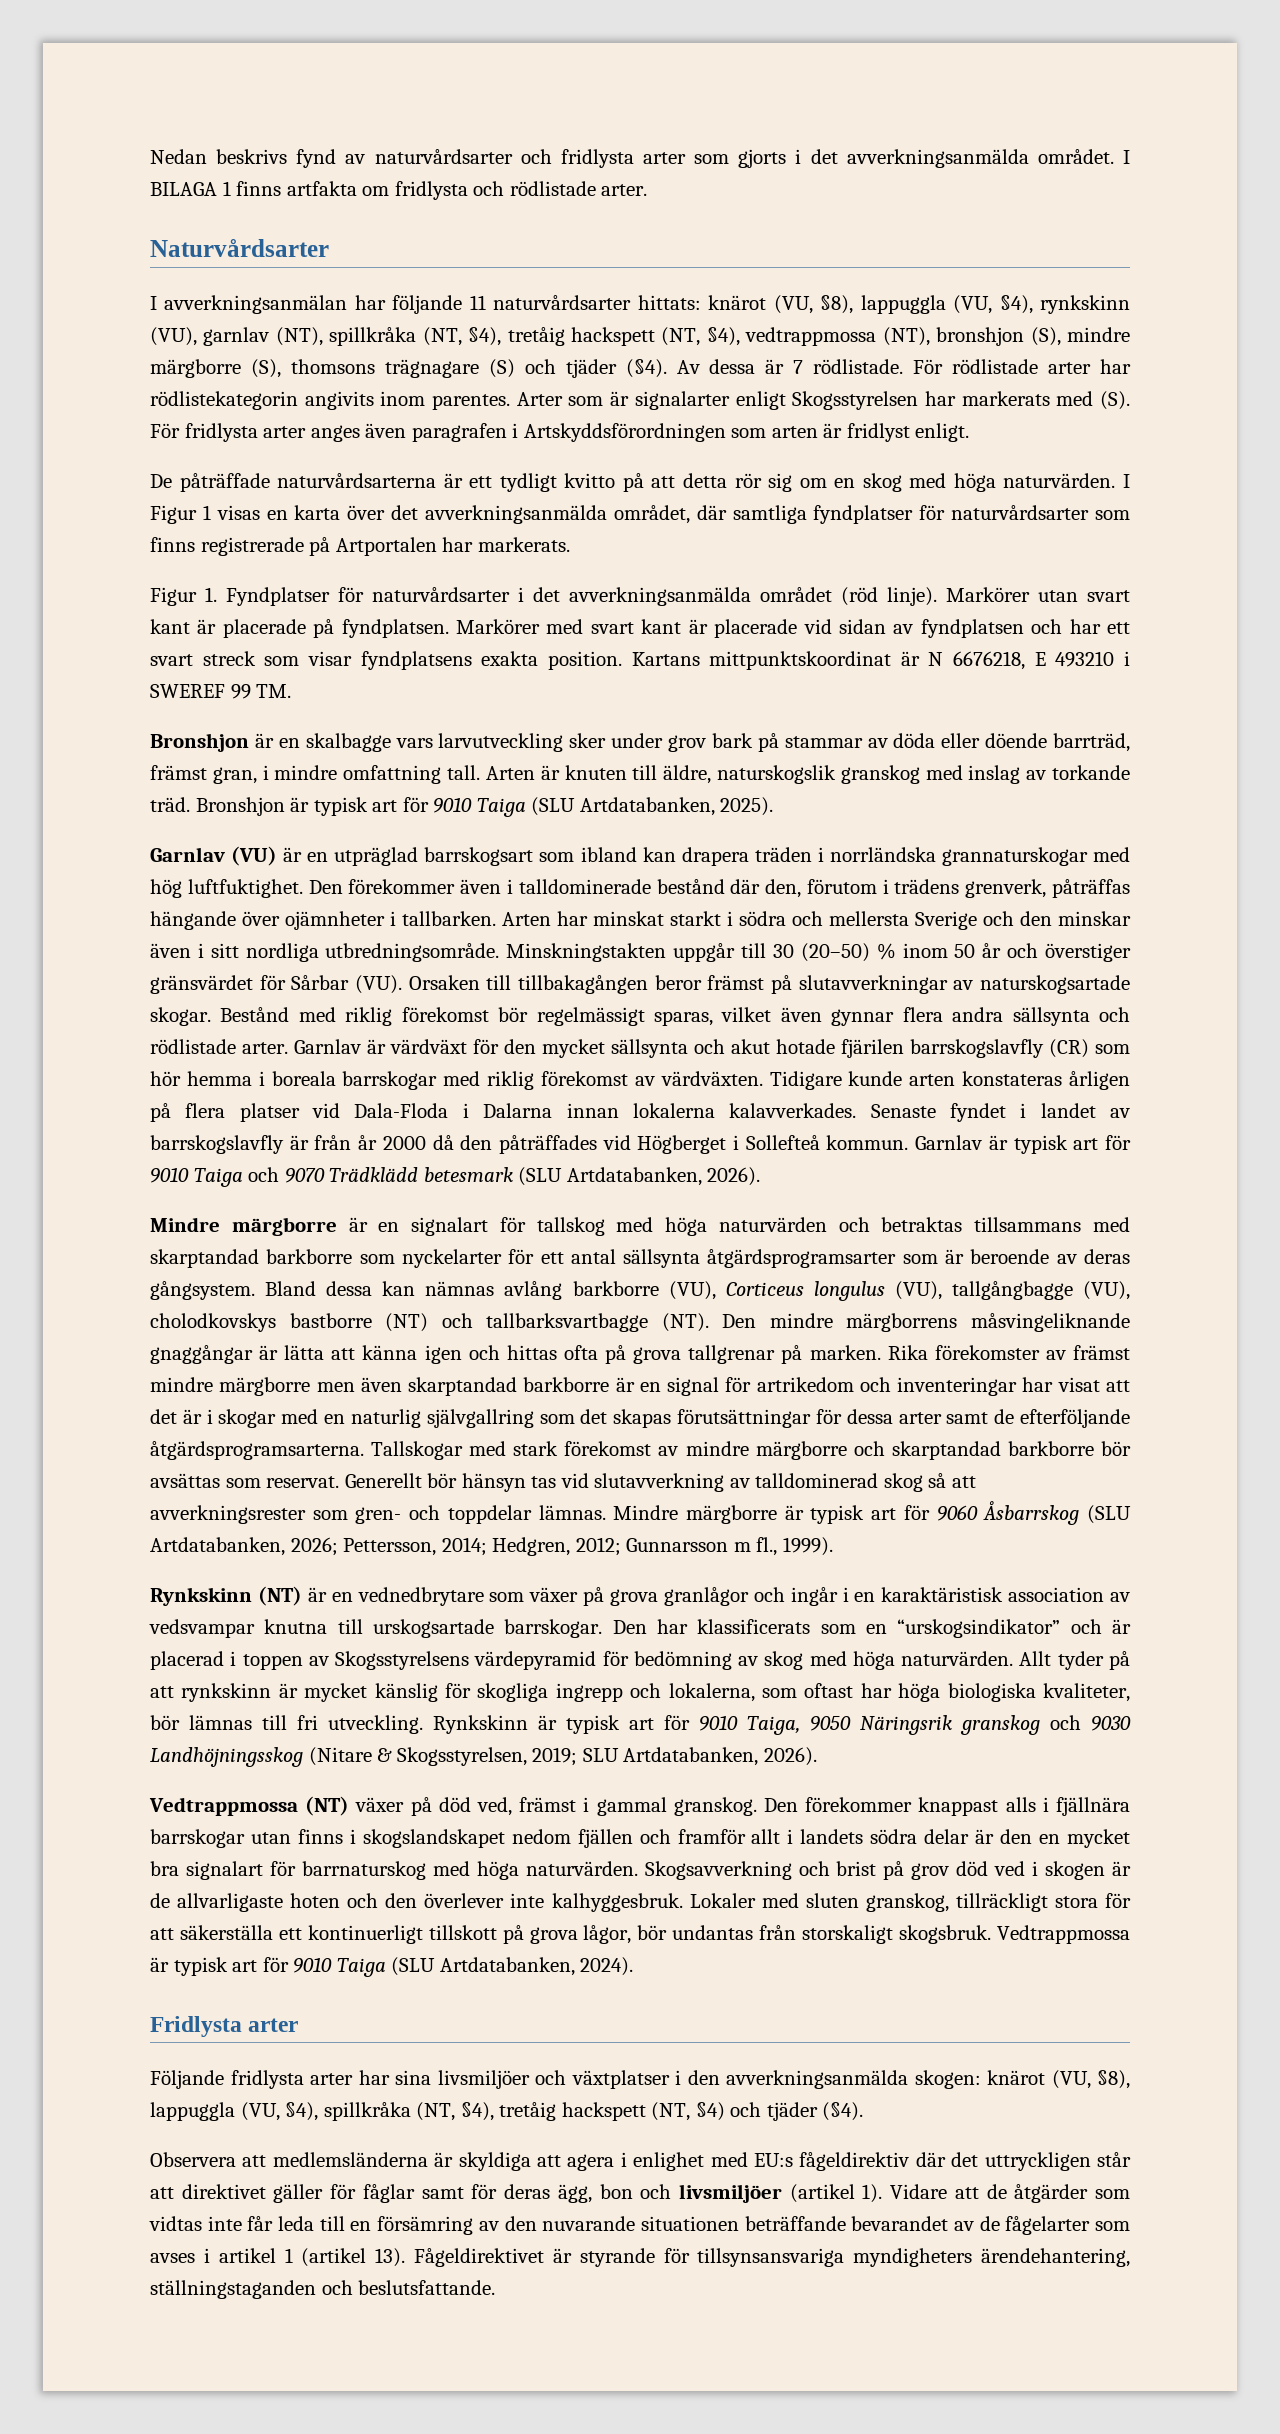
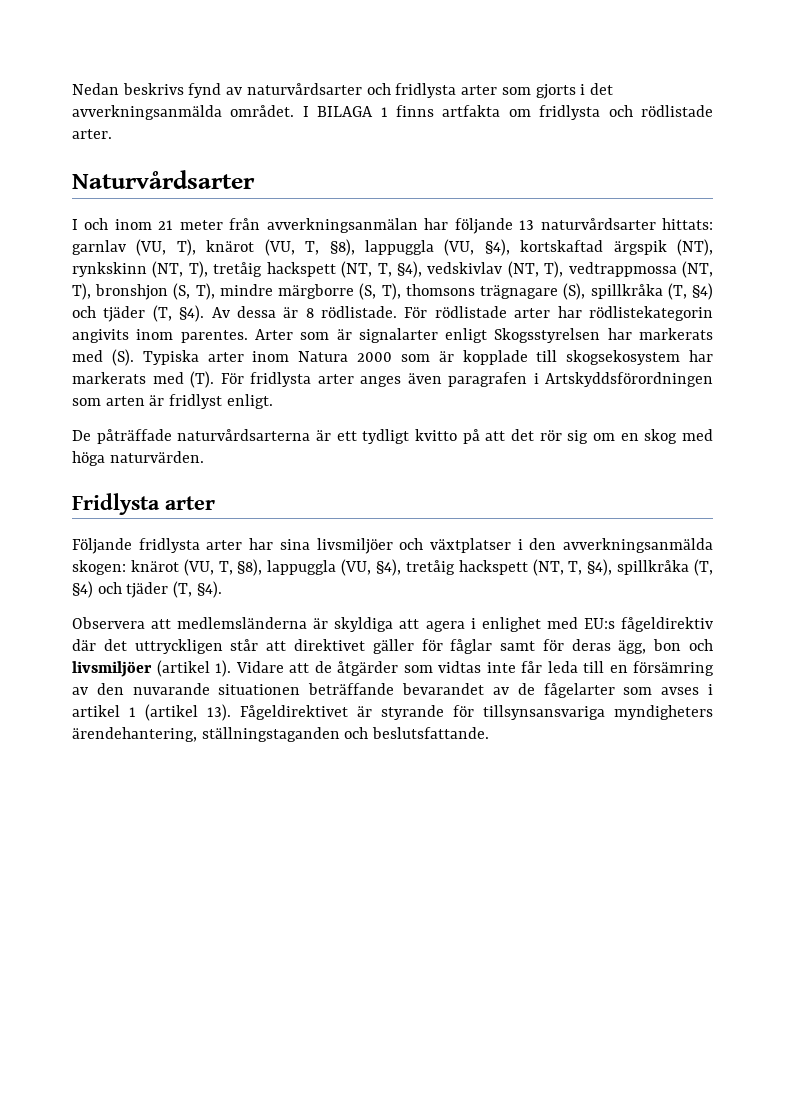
- I avverkningsanmälan har följande 11 naturvårdsarter hittats: knärot (VU, §8), lappuggla (VU, §4), rynkskinn (VU), garnlav (NT), spillkråka (NT, §4), tretåig hackspett (NT, §4), vedtrappmossa (NT), bronshjon (S), mindre märgborre (S), thomsons trägnagare (S) och tjäder (§4).
+ I och inom 21 meter från avverkningsanmälan har följande 13 naturvårdsarter hittats: garnlav (VU, T), knärot (VU, T, §8), lappuggla (VU, §4), kortskaftad ärgspik (NT), rynkskinn (NT, T), tretåig hackspett (NT, T, §4), vedskivlav (NT, T), vedtrappmossa (NT, T), bronshjon (S, T), mindre märgborre (S, T), thomsons trägnagare (S), spillkråka (T, §4) och tjäder (T, §4).
- Av dessa är 7 rödlistade.
+ Av dessa är 8 rödlistade.
- Arter som är signalarter enligt Skogsstyrelsen har markerats med (S). För fridlysta arter anges även paragrafen i Artskyddsförordningen som arten är fridlyst enligt.
+ Arter som är signalarter enligt Skogsstyrelsen har markerats med (S). Typiska arter inom Natura 2000 som är kopplade till skogsekosystem har markerats med (T). För fridlysta arter anges även paragrafen i Artskyddsförordningen som arten är fridlyst enligt.
- De påträffade naturvårdsarterna är ett tydligt kvitto på att detta rör sig om en skog med höga naturvärden. I Figur 1 visas en karta över det avverkningsanmälda området, där samtliga fyndplatser för naturvårdsarter som finns registrerade på Artportalen har markerats.
- Figur 1. Fyndplatser för naturvårdsarter i det avverkningsanmälda området (röd linje). Markörer utan svart kant är placerade på fyndplatsen. Markörer med svart kant är placerade vid sidan av fyndplatsen och har ett svart streck som visar fyndplatsens exakta position. Kartans mittpunktskoordinat är N 6676218, E 493210 i SWEREF 99 TM.
- Bronshjon är en skalbagge vars larvutveckling sker under grov bark på stammar av döda eller döende barrträd, främst gran, i mindre omfattning tall. Arten är knuten till äldre, naturskogslik granskog med inslag av torkande träd. Bronshjon är typisk art för 9010 Taiga (SLU Artdatabanken, 2025).
- Garnlav (VU) är en utpräglad barrskogsart som ibland kan drapera träden i norrländska grannaturskogar med hög luftfuktighet. Den förekommer även i talldominerade bestånd där den, förutom i trädens grenverk, påträffas hängande över ojämnheter i tallbarken. Arten har minskat starkt i södra och mellersta Sverige och den minskar även i sitt nordliga utbredningsområde. Minskningstakten uppgår till 30 (20–50) % inom 50 år och överstiger gränsvärdet för Sårbar (VU). Orsaken till tillbakagången beror främst på slutavverkningar av naturskogsartade skogar. Bestånd med riklig förekomst bör regelmässigt sparas, vilket även gynnar flera andra sällsynta och rödlistade arter. Garnlav är värdväxt för den mycket sällsynta och akut hotade fjärilen barrskogslavfly (CR) som hör hemma i boreala barrskogar med riklig förekomst av värdväxten. Tidigare kunde arten konstateras årligen på flera platser vid Dala-Floda i Dalarna innan lokalerna kalavverkades. Senaste fyndet i landet av barrskogslavfly är från år 2000 då den påträffades vid Högberget i Sollefteå kommun. Garnlav är typisk art för 9010 Taiga och 9070 Trädklädd betesmark (SLU Artdatabanken, 2026).
- Mindre märgborre är en signalart för tallskog med höga naturvärden och betraktas tillsammans med skarptandad barkborre som nyckelarter för ett antal sällsynta åtgärdsprogramsarter som är beroende av deras gångsystem. Bland dessa kan nämnas avlång barkborre (VU), Corticeus longulus (VU), tallgångbagge (VU), cholodkovskys bastborre (NT) och tallbarksvartbagge (NT). Den mindre märgborrens måsvingeliknande gnaggångar är lätta att känna igen och hittas ofta på grova tallgrenar på marken. Rika förekomster av främst mindre märgborre men även skarptandad barkborre är en signal för artrikedom och inventeringar har visat att det är i skogar med en naturlig självgallring som det skapas förutsättningar för dessa arter samt de efterföljande åtgärdsprogramsarterna. Tallskogar med stark förekomst av mindre märgborre och skarptandad barkborre bör avsättas som reservat. Generellt bör hänsyn tas vid slutavverkning av talldominerad skog så att avverkningsrester som gren- och toppdelar lämnas. Mindre märgborre är typisk art för 9060 Åsbarrskog (SLU Artdatabanken, 2026; Pettersson, 2014; Hedgren, 2012; Gunnarsson m fl., 1999).
- Rynkskinn (NT) är en vednedbrytare som växer på grova granlågor och ingår i en karaktäristisk association av vedsvampar knutna till urskogsartade barrskogar. Den har klassificerats som en “urskogsindikator” och är placerad i toppen av Skogsstyrelsens värdepyramid för bedömning av skog med höga naturvärden. Allt tyder på att rynkskinn är mycket känslig för skogliga ingrepp och lokalerna, som oftast har höga biologiska kvaliteter, bör lämnas till fri utveckling. Rynkskinn är typisk art för 9010 Taiga, 9050 Näringsrik granskog och 9030 Landhöjningsskog (Nitare & Skogsstyrelsen, 2019; SLU Artdatabanken, 2026).
- Vedtrappmossa (NT) växer på död ved, främst i gammal granskog. Den förekommer knappast alls i fjällnära barrskogar utan finns i skogslandskapet nedom fjällen och framför allt i landets södra delar är den en mycket bra signalart för barrnaturskog med höga naturvärden. Skogsavverkning och brist på grov död ved i skogen är de allvarligaste hoten och den överlever inte kalhyggesbruk. Lokaler med sluten granskog, tillräckligt stora för att säkerställa ett kontinuerligt tillskott på grova lågor, bör undantas från storskaligt skogsbruk. Vedtrappmossa är typisk art för 9010 Taiga (SLU Artdatabanken, 2024).
+ De påträffade naturvårdsarterna är ett tydligt kvitto på att det rör sig om en skog med höga naturvärden.
- Följande fridlysta arter har sina livsmiljöer och växtplatser i den avverkningsanmälda skogen: knärot (VU, §8), lappuggla (VU, §4), spillkråka (NT, §4), tretåig hackspett (NT, §4) och tjäder (§4).
+ Följande fridlysta arter har sina livsmiljöer och växtplatser i den avverkningsanmälda skogen: knärot (VU, T, §8), lappuggla (VU, §4), tretåig hackspett (NT, T, §4), spillkråka (T, §4) och tjäder (T, §4).

